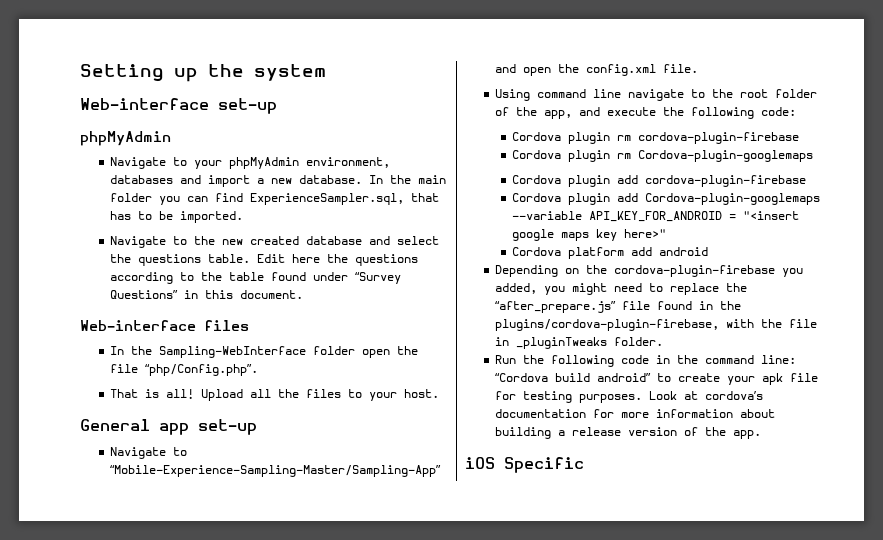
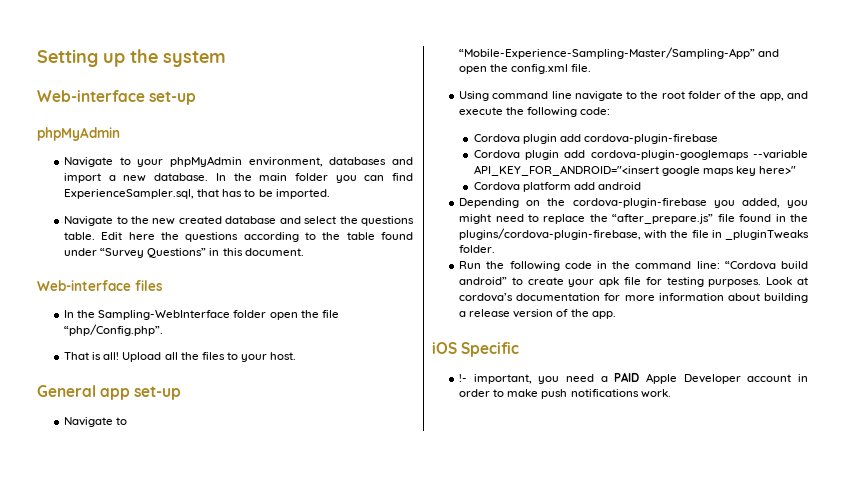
- Cordova plugin rm cordova-plugin-firebase
- Cordova plugin rm Cordova-plugin-googlemaps
- Cordova plugin add Cordova-plugin-googlemaps --variable API_KEY_FOR_ANDROID = "<insert google maps key here>"
+ Cordova plugin add cordova-plugin-googlemaps --variable API_KEY_FOR_ANDROID="<insert google maps key here>"
+ !- important, you need a PAID Apple Developer account in order to make push notifications work.

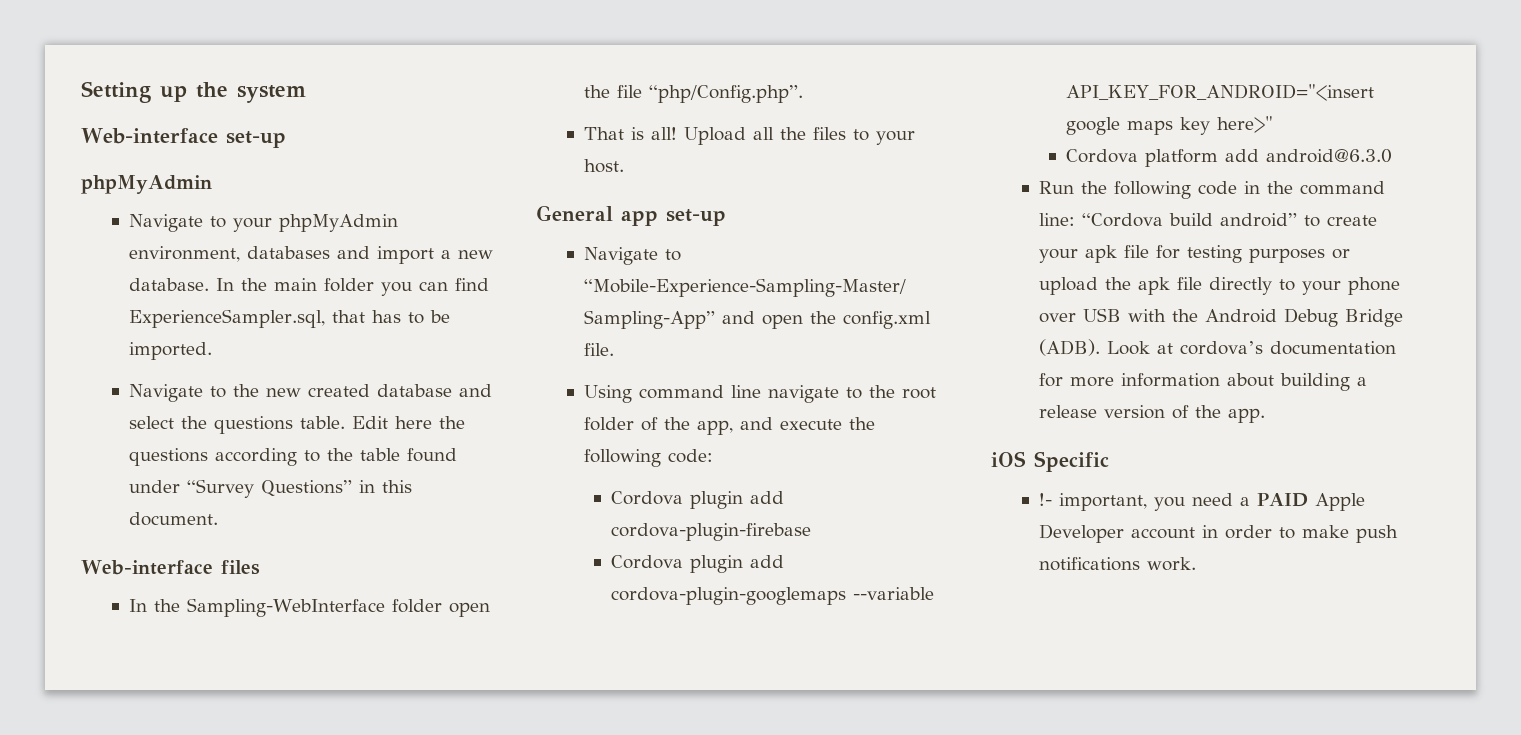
- Cordova platform add android
- Depending on the cordova-plugin-firebase you added, you might need to replace the “after_prepare.js” file found in the plugins/cordova-plugin-firebase, with the file in _pluginTweaks folder.
+ Cordova platform add android@6.3.0
- Run the following code in the command line: “Cordova build android” to create your apk file for testing purposes.
+ Run the following code in the command line: “Cordova build android” to create your apk file for testing purposes or upload the apk file directly to your phone over USB with the Android Debug Bridge (ADB).

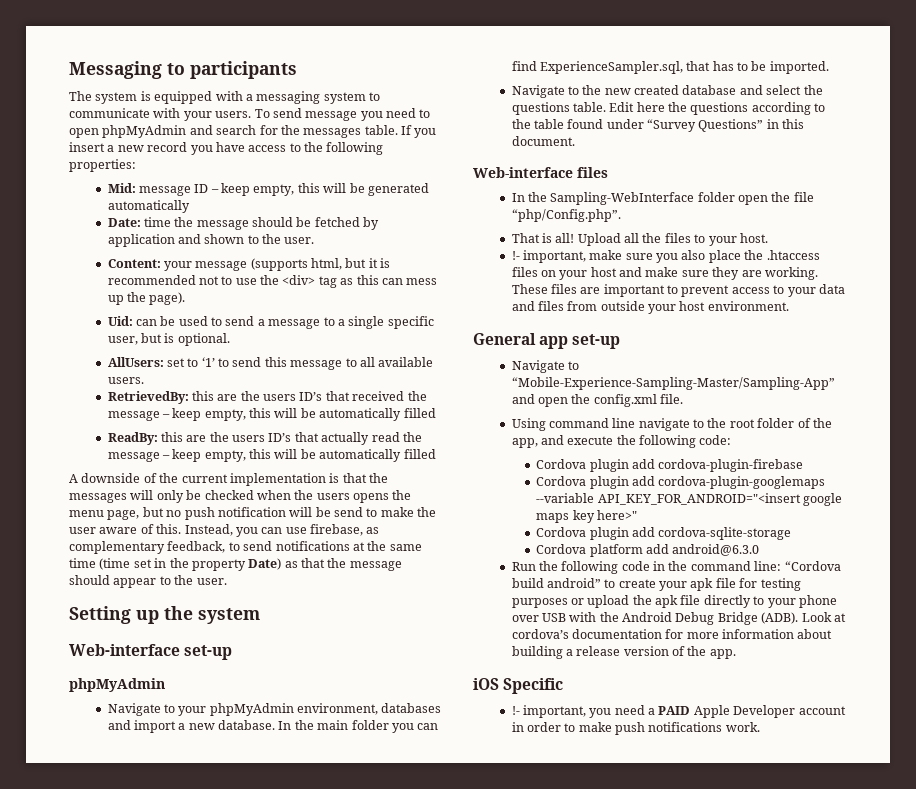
+ Messaging to participants
+ The system is equipped with a messaging system to communicate with your users. To send message you need to open phpMyAdmin and search for the messages table. If you insert a new record you have access to the following properties:
+ Mid: message ID – keep empty, this will be generated automatically
+ Date: time the message should be fetched by application and shown to the user.
+ Content: your message (supports html, but it is recommended not to use the <div> tag as this can mess up the page).
+ Uid: can be used to send a message to a single specific user, but is optional.
+ AllUsers: set to ‘1’ to send this message to all available users.
+ RetrievedBy: this are the users ID’s that received the message – keep empty, this will be automatically filled
+ ReadBy: this are the users ID’s that actually read the message – keep empty, this will be automatically filled
+ A downside of the current implementation is that the messages will only be checked when the users opens the menu page, but no push notification will be send to make the user aware of this. Instead, you can use firebase, as complementary feedback, to send notifications at the same time (time set in the property Date) as that the message should appear to the user.
+ !- important, make sure you also place the .htaccess files on your host and make sure they are working. These files are important to prevent access to your data and files from outside your host environment.
+ Cordova plugin add cordova-sqlite-storage

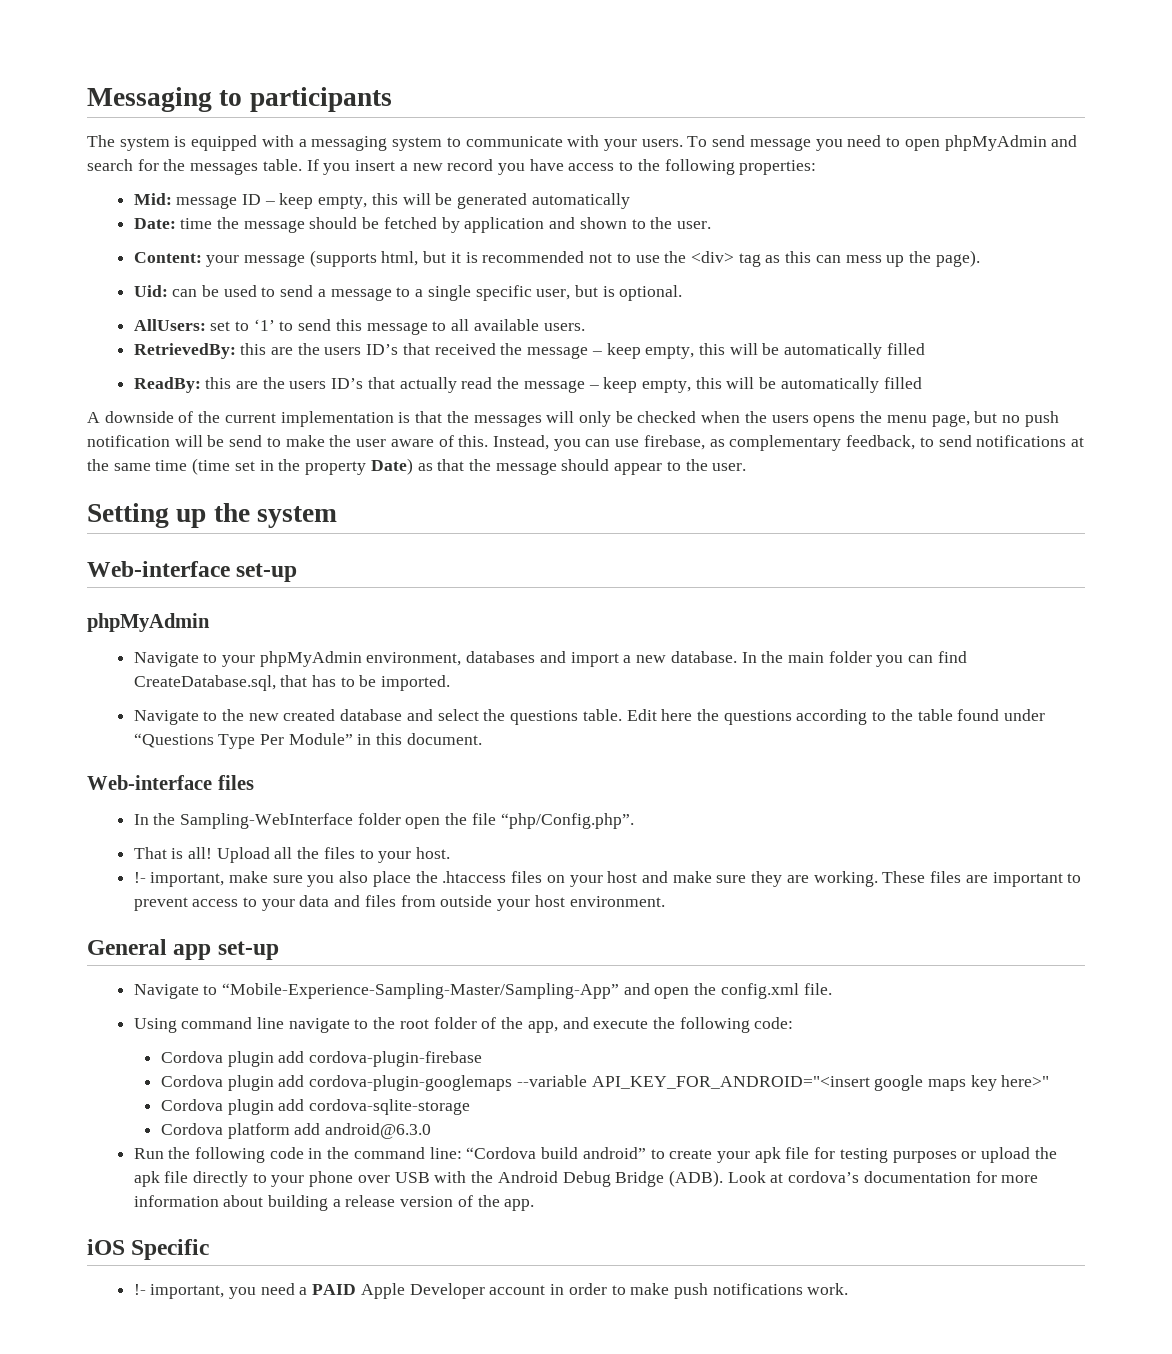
- In the main folder you can find ExperienceSampler.sql, that has to be imported.
+ In the main folder you can find CreateDatabase.sql, that has to be imported.
- Edit here the questions according to the table found under “Survey Questions” in this document.
+ Edit here the questions according to the table found under “Questions Type Per Module” in this document.

